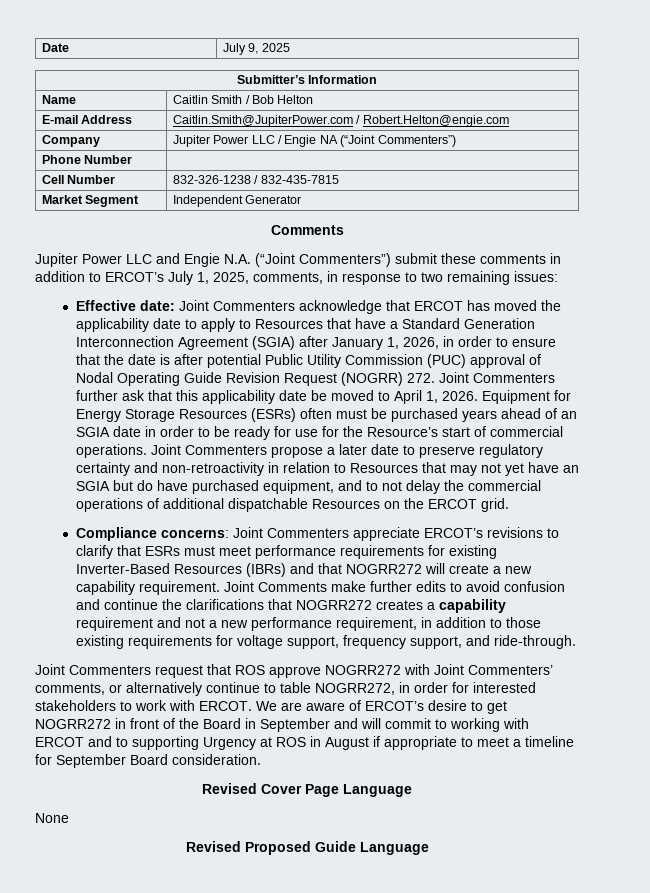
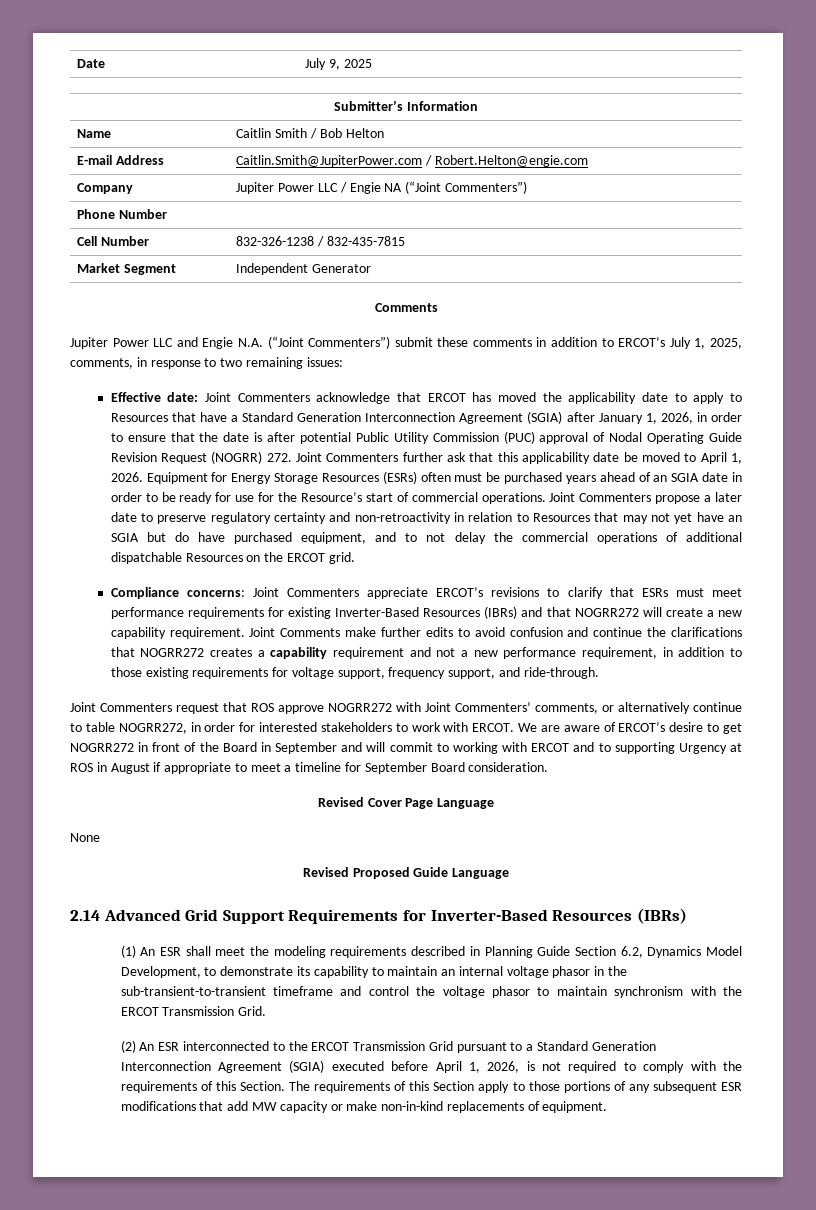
+ 2.14 Advanced Grid Support Requirements for Inverter-Based Resources (IBRs)
+ (1) An ESR shall meet the modeling requirements described in Planning Guide Section 6.2, Dynamics Model Development, to demonstrate its capability to maintain an internal voltage phasor in the sub-transient-to-transient timeframe and control the voltage phasor to maintain synchronism with the ERCOT Transmission Grid.
+ (2) An ESR interconnected to the ERCOT Transmission Grid pursuant to a Standard Generation Interconnection Agreement (SGIA) executed before April 1, 2026, is not required to comply with the requirements of this Section. The requirements of this Section apply to those portions of any subsequent ESR modifications that add MW capacity or make non-in-kind replacements of equipment.

